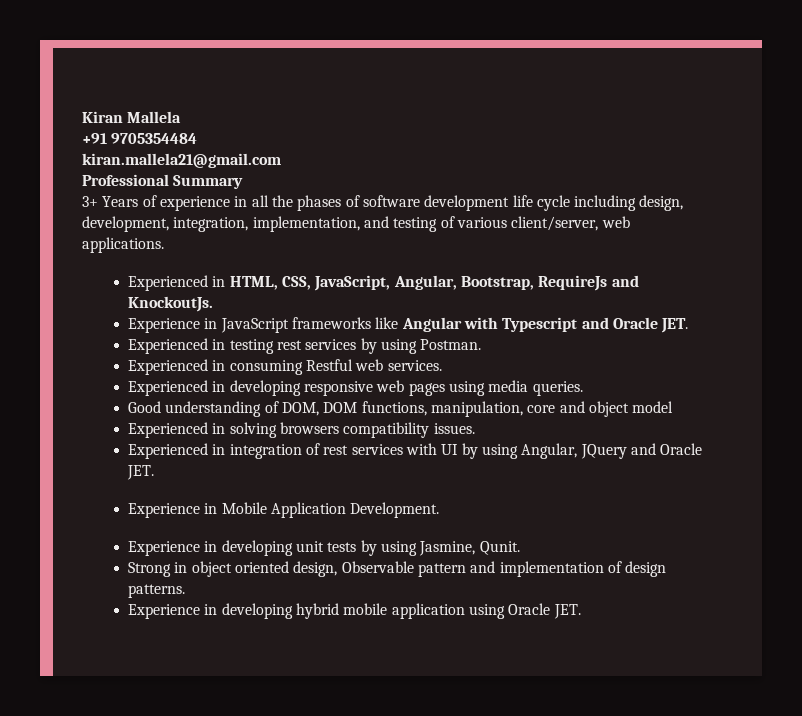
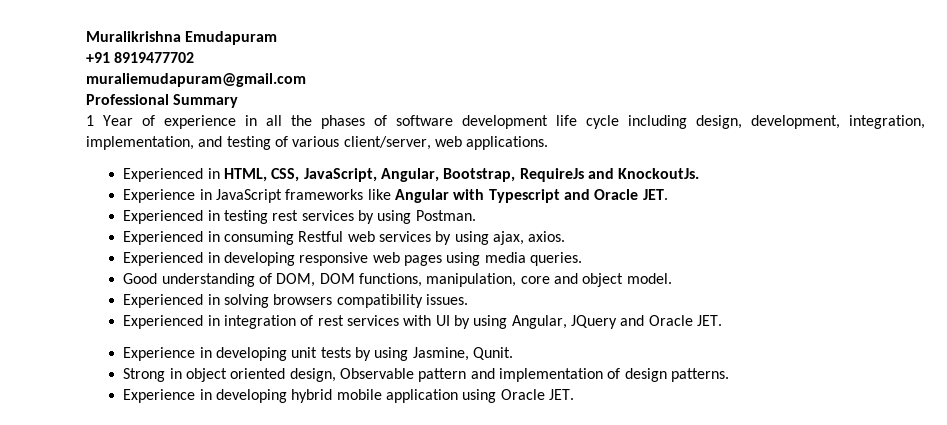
- Kiran Mallela
+ Muralikrishna Emudapuram
- +91 9705354484
- kiran.mallela21@gmail.com
+ +91 8919477702
+ muraliemudapuram@gmail.com
- 3+ Years of experience in all the phases of software development life cycle including design, development, integration, implementation, and testing of various client/server, web applications.
+ 1 Year of experience in all the phases of software development life cycle including design, development, integration, implementation, and testing of various client/server, web applications.
- Experienced in consuming Restful web services.
+ Experienced in consuming Restful web services by using ajax, axios.
- Good understanding of DOM, DOM functions, manipulation, core and object model
+ Good understanding of DOM, DOM functions, manipulation, core and object model.
- Experience in Mobile Application Development.

